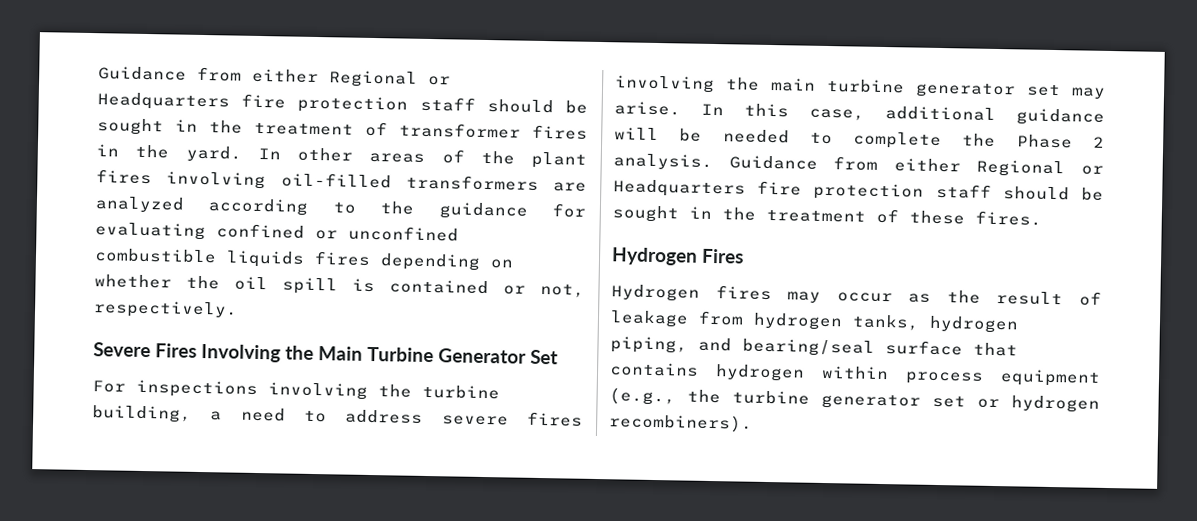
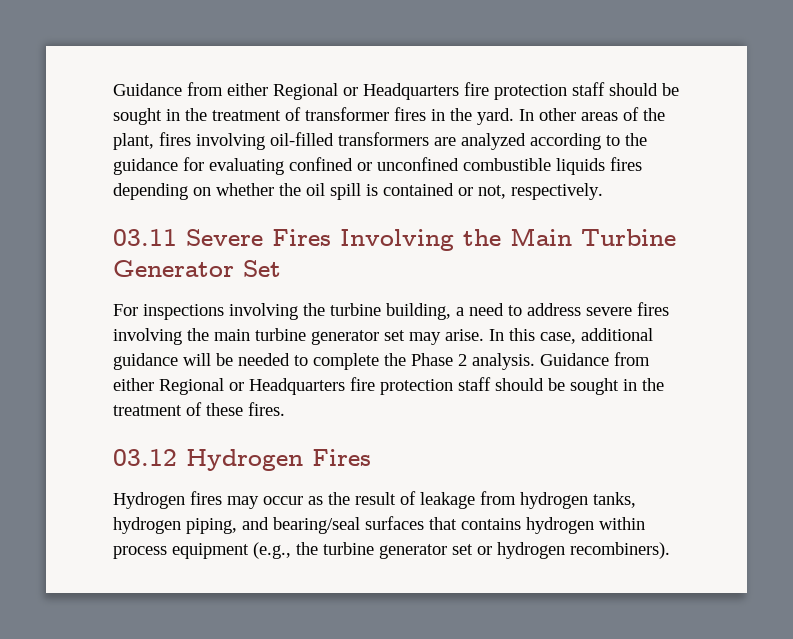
- In other areas of the plant fires involving oil-filled transformers are analyzed according to the guidance for evaluating confined or unconfined combustible liquids fires depending on whether the oil spill is contained or not, respectively.
+ In other areas of the plant, fires involving oil-filled transformers are analyzed according to the guidance for evaluating confined or unconfined combustible liquids fires depending on whether the oil spill is contained or not, respectively.
- Severe Fires Involving the Main Turbine Generator Set
+ 03.11 Severe Fires Involving the Main Turbine Generator Set
- Hydrogen Fires
+ 03.12 Hydrogen Fires
- Hydrogen fires may occur as the result of leakage from hydrogen tanks, hydrogen piping, and bearing/seal surface that contains hydrogen within process equipment (e.g., the turbine generator set or hydrogen recombiners).
+ Hydrogen fires may occur as the result of leakage from hydrogen tanks, hydrogen piping, and bearing/seal surfaces that contains hydrogen within process equipment (e.g., the turbine generator set or hydrogen recombiners).

